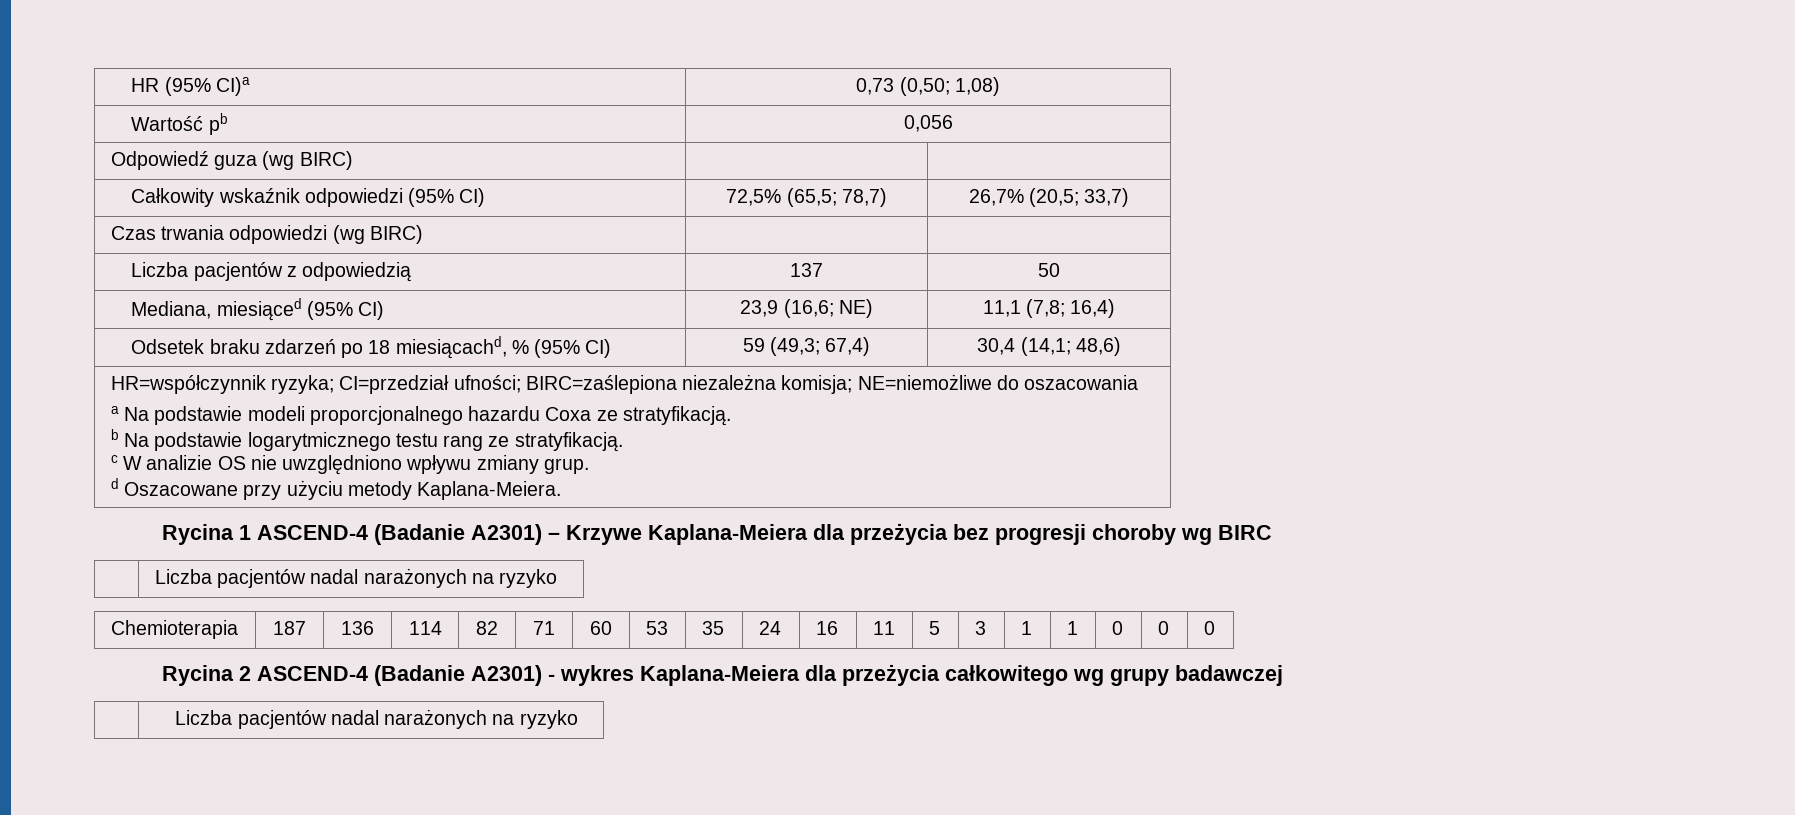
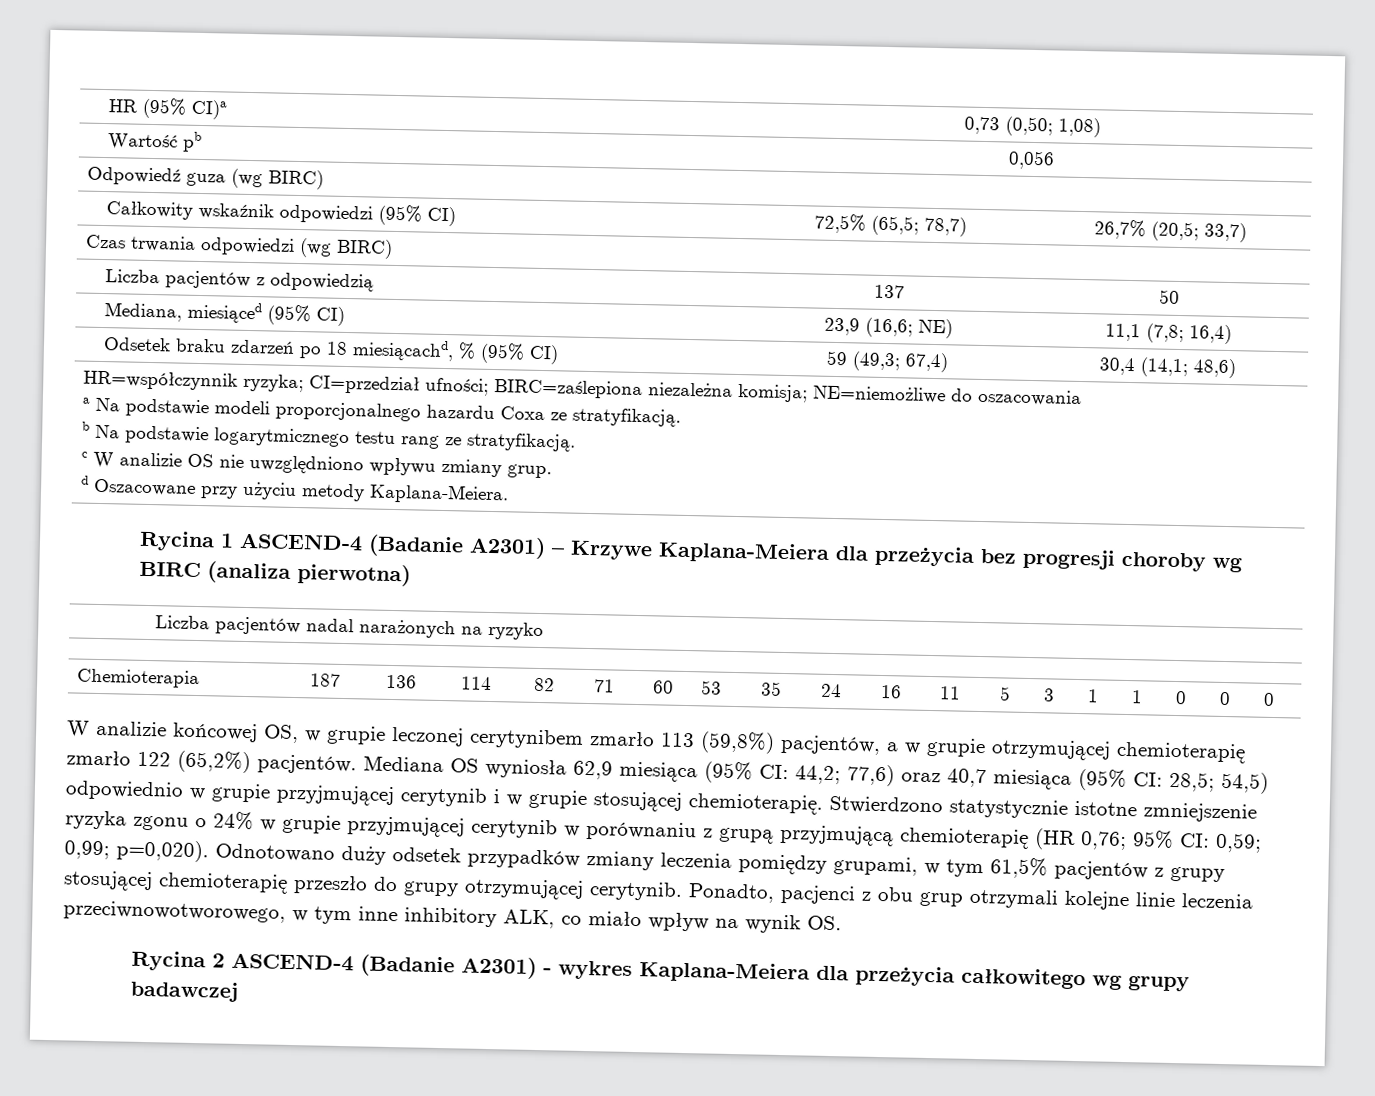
- Rycina 1 ASCEND-4 (Badanie A2301) – Krzywe Kaplana-Meiera dla przeżycia bez progresji choroby wg BIRC
+ Rycina 1 ASCEND-4 (Badanie A2301) – Krzywe Kaplana-Meiera dla przeżycia bez progresji choroby wg BIRC (analiza pierwotna)
+ W analizie końcowej OS, w grupie leczonej cerytynibem zmarło 113 (59,8%) pacjentów, a w grupie otrzymującej chemioterapię zmarło 122 (65,2%) pacjentów. Mediana OS wyniosła 62,9 miesiąca (95% CI: 44,2; 77,6) oraz 40,7 miesiąca (95% CI: 28,5; 54,5) odpowiednio w grupie przyjmującej cerytynib i w grupie stosującej chemioterapię. Stwierdzono statystycznie istotne zmniejszenie ryzyka zgonu o 24% w grupie przyjmującej cerytynib w porównaniu z grupą przyjmującą chemioterapię (HR 0,76; 95% CI: 0,59; 0,99; p=0,020). Odnotowano duży odsetek przypadków zmiany leczenia pomiędzy grupami, w tym 61,5% pacjentów z grupy stosującej chemioterapię przeszło do grupy otrzymującej cerytynib. Ponadto, pacjenci z obu grup otrzymali kolejne linie leczenia przeciwnowotworowego, w tym inne inhibitory ALK, co miało wpływ na wynik OS.
  Rycina 2 ASCEND-4 (Badanie A2301) - wykres Kaplana-Meiera dla przeżycia całkowitego wg grupy badawczej
- | Liczba pacjentów nadal narażonych na ryzyko

